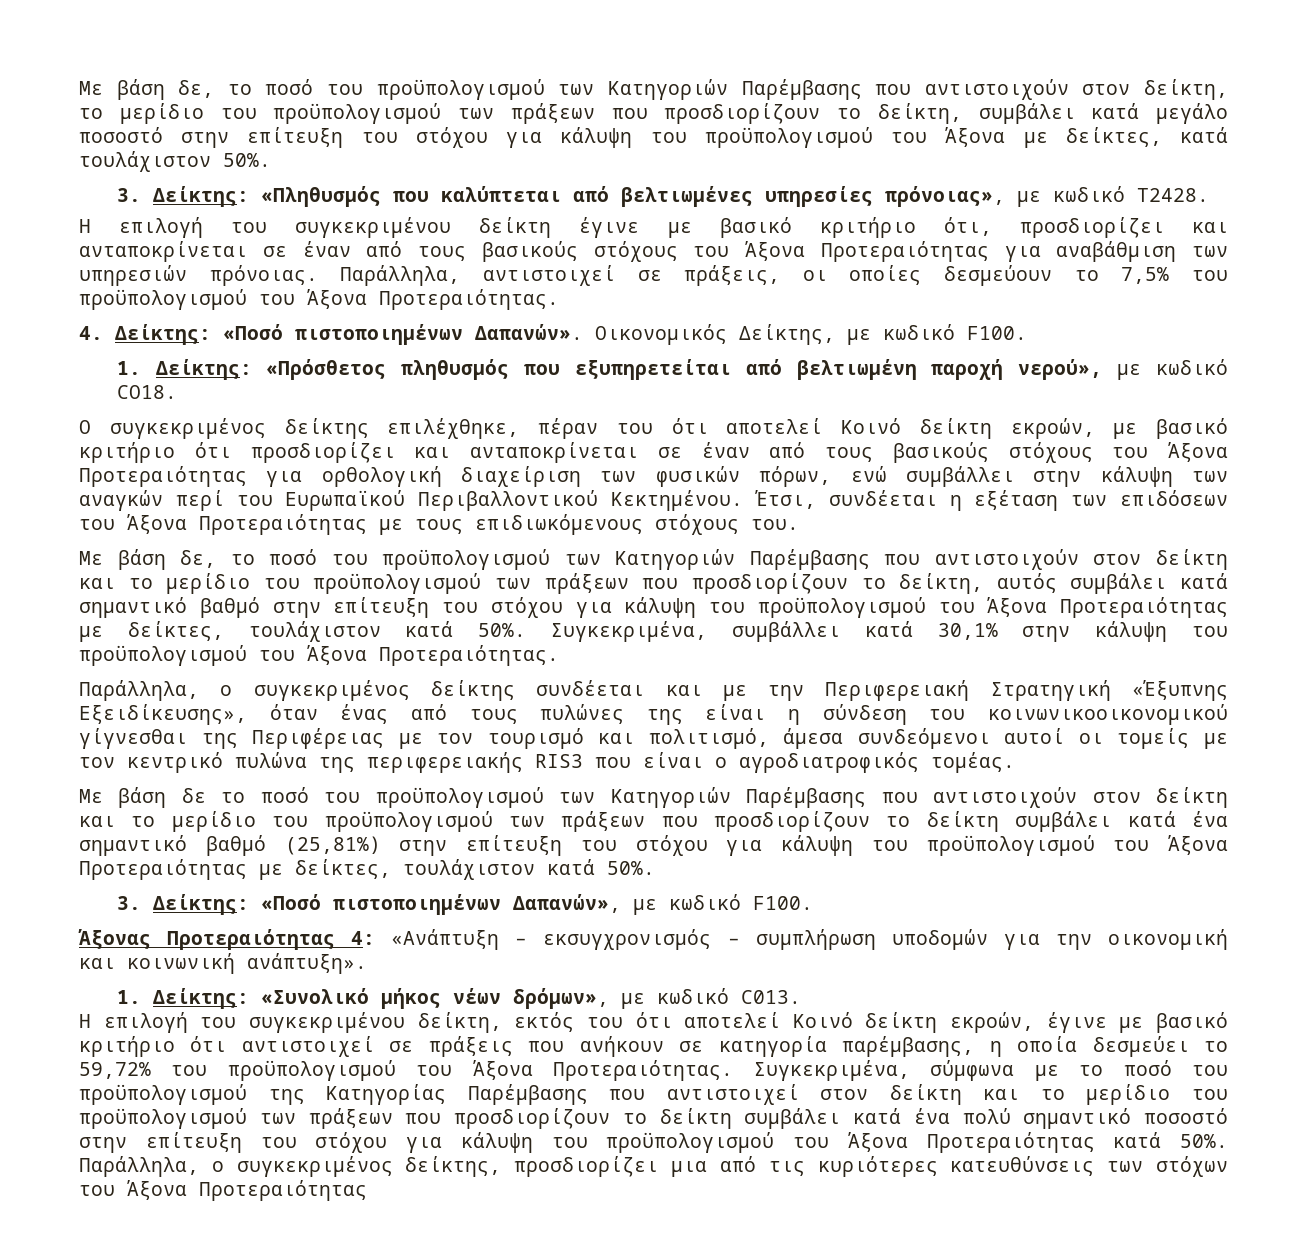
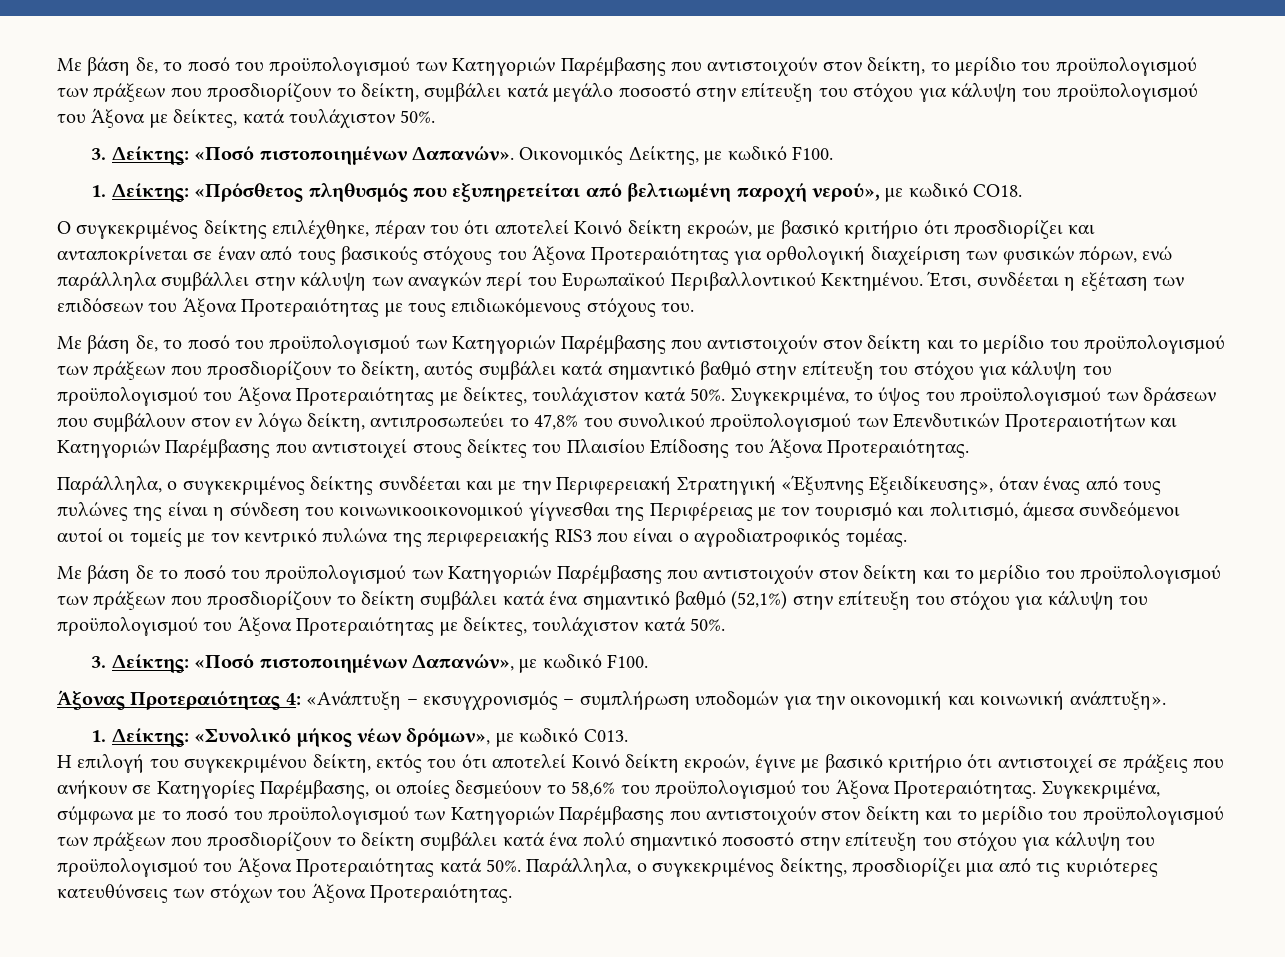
- 3. Δείκτης: «Πληθυσμός που καλύπτεται από βελτιωμένες υπηρεσίες πρόνοιας», με κωδικό Τ2428.
- Η επιλογή του συγκεκριμένου δείκτη έγινε με βασικό κριτήριο ότι, προσδιορίζει και ανταποκρίνεται σε έναν από τους βασικούς στόχους του Άξονα Προτεραιότητας για αναβάθμιση των υπηρεσιών πρόνοιας. Παράλληλα, αντιστοιχεί σε πράξεις, οι οποίες δεσμεύουν το 7,5% του προϋπολογισμού του Άξονα Προτεραιότητας.
- 4. Δείκτης: «Ποσό πιστοποιημένων Δαπανών».
+ 3. Δείκτης: «Ποσό πιστοποιημένων Δαπανών».
- Ο συγκεκριμένος δείκτης επιλέχθηκε, πέραν του ότι αποτελεί Κοινό δείκτη εκροών, με βασικό κριτήριο ότι προσδιορίζει και ανταποκρίνεται σε έναν από τους βασικούς στόχους του Άξονα Προτεραιότητας για ορθολογική διαχείριση των φυσικών πόρων, ενώ συμβάλλει στην κάλυψη των αναγκών περί του Ευρωπαϊκού Περιβαλλοντικού Κεκτημένου.
+ Ο συγκεκριμένος δείκτης επιλέχθηκε, πέραν του ότι αποτελεί Κοινό δείκτη εκροών, με βασικό κριτήριο ότι προσδιορίζει και ανταποκρίνεται σε έναν από τους βασικούς στόχους του Άξονα Προτεραιότητας για ορθολογική διαχείριση των φυσικών πόρων, ενώ παράλληλα συμβάλλει στην κάλυψη των αναγκών περί του Ευρωπαϊκού Περιβαλλοντικού Κεκτημένου.
- Συγκεκριμένα, συμβάλλει κατά 30,1% στην κάλυψη του προϋπολογισμού του Άξονα Προτεραιότητας.
+ Συγκεκριμένα, το ύψος του προϋπολογισμού των δράσεων που συμβάλουν στον εν λόγω δείκτη, αντιπροσωπεύει το 47,8% του συνολικού προϋπολογισμού των Επενδυτικών Προτεραιοτήτων και Κατηγοριών Παρέμβασης που αντιστοιχεί στους δείκτες του Πλαισίου Επίδοσης του Άξονα Προτεραιότητας.
- Με βάση δε το ποσό του προϋπολογισμού των Κατηγοριών Παρέμβασης που αντιστοιχούν στον δείκτη και το μερίδιο του προϋπολογισμού των πράξεων που προσδιορίζουν το δείκτη συμβάλει κατά ένα σημαντικό βαθμό (25,81%) στην επίτευξη του στόχου για κάλυψη του προϋπολογισμού του Άξονα Προτεραιότητας με δείκτες, τουλάχιστον κατά 50%.
+ Με βάση δε το ποσό του προϋπολογισμού των Κατηγοριών Παρέμβασης που αντιστοιχούν στον δείκτη και το μερίδιο του προϋπολογισμού των πράξεων που προσδιορίζουν το δείκτη συμβάλει κατά ένα σημαντικό βαθμό (52,1%) στην επίτευξη του στόχου για κάλυψη του προϋπολογισμού του Άξονα Προτεραιότητας με δείκτες, τουλάχιστον κατά 50%.
- Η επιλογή του συγκεκριμένου δείκτη, εκτός του ότι αποτελεί Κοινό δείκτη εκροών, έγινε με βασικό κριτήριο ότι αντιστοιχεί σε πράξεις που ανήκουν σε κατηγορία παρέμβασης, η οποία δεσμεύει το 59,72% του προϋπολογισμού του Άξονα Προτεραιότητας.
+ Η επιλογή του συγκεκριμένου δείκτη, εκτός του ότι αποτελεί Κοινό δείκτη εκροών, έγινε με βασικό κριτήριο ότι αντιστοιχεί σε πράξεις που ανήκουν σε Κατηγορίες Παρέμβασης, οι οποίες δεσμεύουν το 58,6% του προϋπολογισμού του Άξονα Προτεραιότητας.
- Συγκεκριμένα, σύμφωνα με το ποσό του προϋπολογισμού της Κατηγορίας Παρέμβασης που αντιστοιχεί στον δείκτη και το μερίδιο του προϋπολογισμού των πράξεων που προσδιορίζουν το δείκτη συμβάλει κατά ένα πολύ σημαντικό ποσοστό στην επίτευξη του στόχου για κάλυψη του προϋπολογισμού του Άξονα Προτεραιότητας κατά 50%.
+ Συγκεκριμένα, σύμφωνα με το ποσό του προϋπολογισμού των Κατηγοριών Παρέμβασης που αντιστοιχούν στον δείκτη και το μερίδιο του προϋπολογισμού των πράξεων που προσδιορίζουν το δείκτη συμβάλει κατά ένα πολύ σημαντικό ποσοστό στην επίτευξη του στόχου για κάλυψη του προϋπολογισμού του Άξονα Προτεραιότητας κατά 50%.
- Παράλληλα, ο συγκεκριμένος δείκτης, προσδιορίζει μια από τις κυριότερες κατευθύνσεις των στόχων του Άξονα Προτεραιότητας
+ Παράλληλα, ο συγκεκριμένος δείκτης, προσδιορίζει μια από τις κυριότερες κατευθύνσεις των στόχων του Άξονα Προτεραιότητας.

